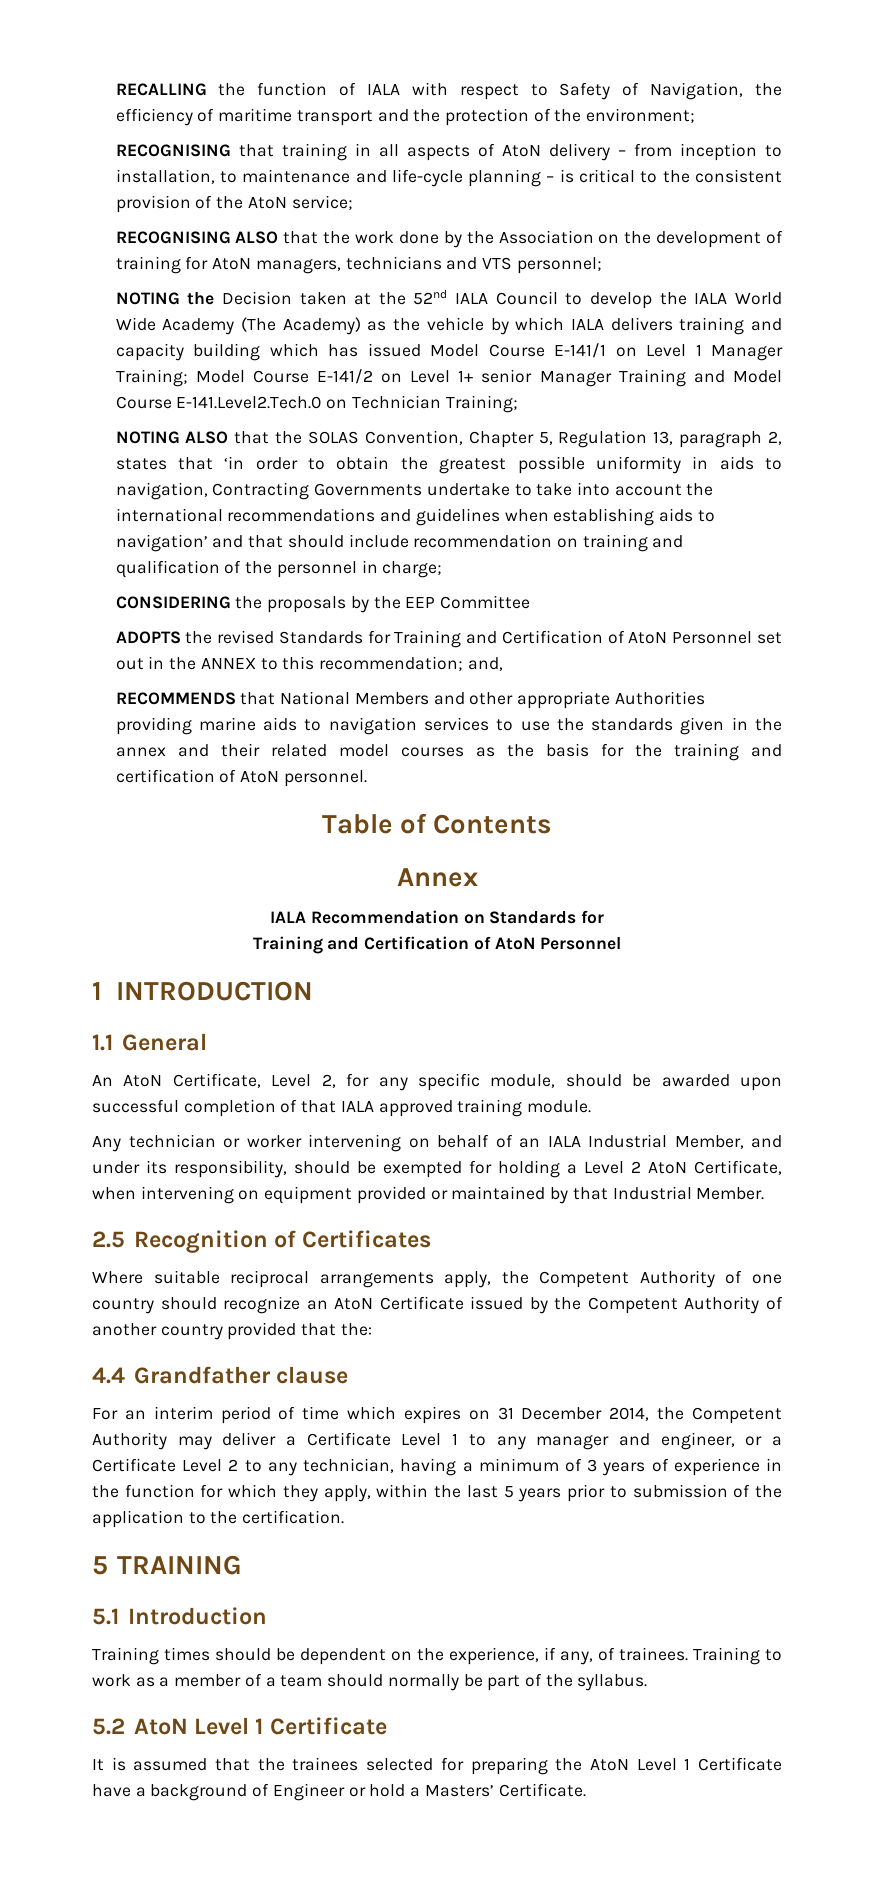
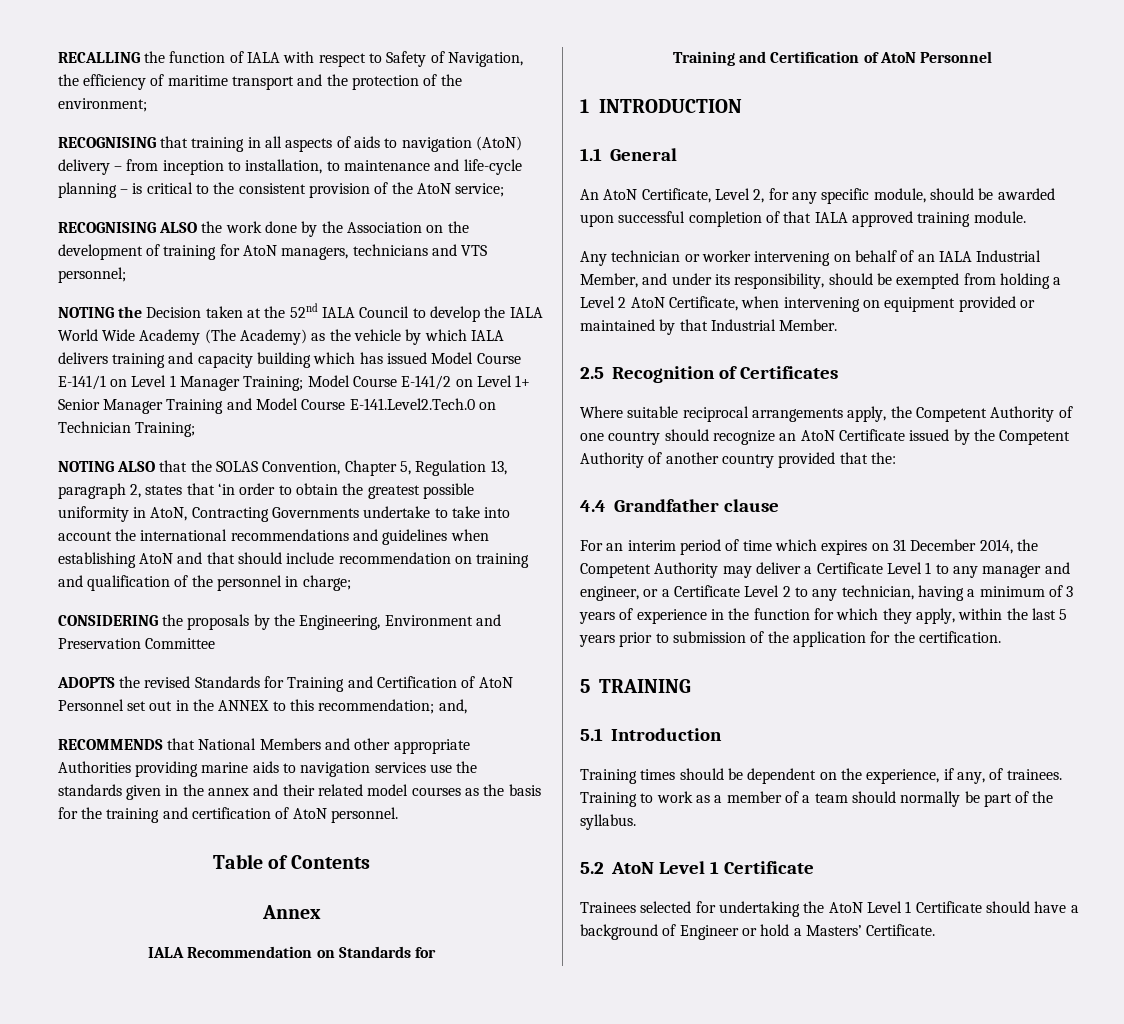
- RECOGNISING that training in all aspects of AtoN delivery – from inception to installation, to maintenance and life-cycle planning – is critical to the consistent provision of the AtoN service;
+ RECOGNISING that training in all aspects of aids to navigation (AtoN) delivery – from inception to installation, to maintenance and life-cycle planning – is critical to the consistent provision of the AtoN service;
- RECOGNISING ALSO that the work done by the Association on the development of training for AtoN managers, technicians and VTS personnel;
+ RECOGNISING ALSO the work done by the Association on the development of training for AtoN managers, technicians and VTS personnel;
- NOTING the Decision taken at the 52nd IALA Council to develop the IALA World Wide Academy (The Academy) as the vehicle by which IALA delivers training and capacity building which has issued Model Course E-141/1 on Level 1 Manager Training; Model Course E-141/2 on Level 1+ senior Manager Training and Model Course E-141.Level2.Tech.0 on Technician Training;
+ NOTING the Decision taken at the 52nd IALA Council to develop the IALA World Wide Academy (The Academy) as the vehicle by which IALA delivers training and capacity building which has issued Model Course E-141/1 on Level 1 Manager Training; Model Course E-141/2 on Level 1+ Senior Manager Training and Model Course E-141.Level2.Tech.0 on Technician Training;
- NOTING ALSO that the SOLAS Convention, Chapter 5, Regulation 13, paragraph 2, states that ‘in order to obtain the greatest possible uniformity in aids to navigation, Contracting Governments undertake to take into account the international recommendations and guidelines when establishing aids to navigation’ and that should include recommendation on training and qualification of the personnel in charge;
+ NOTING ALSO that the SOLAS Convention, Chapter 5, Regulation 13, paragraph 2, states that ‘in order to obtain the greatest possible uniformity in AtoN, Contracting Governments undertake to take into account the international recommendations and guidelines when establishing AtoN and that should include recommendation on training and qualification of the personnel in charge;
- CONSIDERING the proposals by the EEP Committee
+ CONSIDERING the proposals by the Engineering, Environment and Preservation Committee
- RECOMMENDS that National Members and other appropriate Authorities providing marine aids to navigation services to use the standards given in the annex and their related model courses as the basis for the training and certification of AtoN personnel.
+ RECOMMENDS that National Members and other appropriate Authorities providing marine aids to navigation services use the standards given in the annex and their related model courses as the basis for the training and certification of AtoN personnel.
- Any technician or worker intervening on behalf of an IALA Industrial Member, and under its responsibility, should be exempted for holding a Level 2 AtoN Certificate, when intervening on equipment provided or maintained by that Industrial Member.
+ Any technician or worker intervening on behalf of an IALA Industrial Member, and under its responsibility, should be exempted from holding a Level 2 AtoN Certificate, when intervening on equipment provided or maintained by that Industrial Member.
- For an interim period of time which expires on 31 December 2014, the Competent Authority may deliver a Certificate Level 1 to any manager and engineer, or a Certificate Level 2 to any technician, having a minimum of 3 years of experience in the function for which they apply, within the last 5 years prior to submission of the application to the certification.
+ For an interim period of time which expires on 31 December 2014, the Competent Authority may deliver a Certificate Level 1 to any manager and engineer, or a Certificate Level 2 to any technician, having a minimum of 3 years of experience in the function for which they apply, within the last 5 years prior to submission of the application for the certification.
- It is assumed that the trainees selected for preparing the AtoN Level 1 Certificate have a background of Engineer or hold a Masters’ Certificate.
+ Trainees selected for undertaking the AtoN Level 1 Certificate should have a background of Engineer or hold a Masters’ Certificate.

